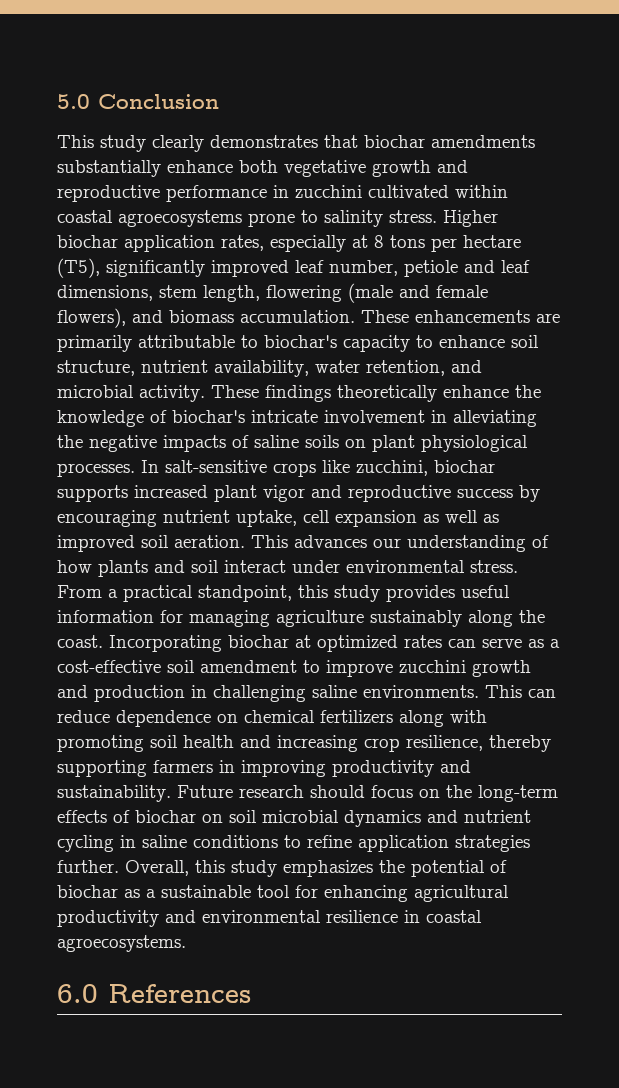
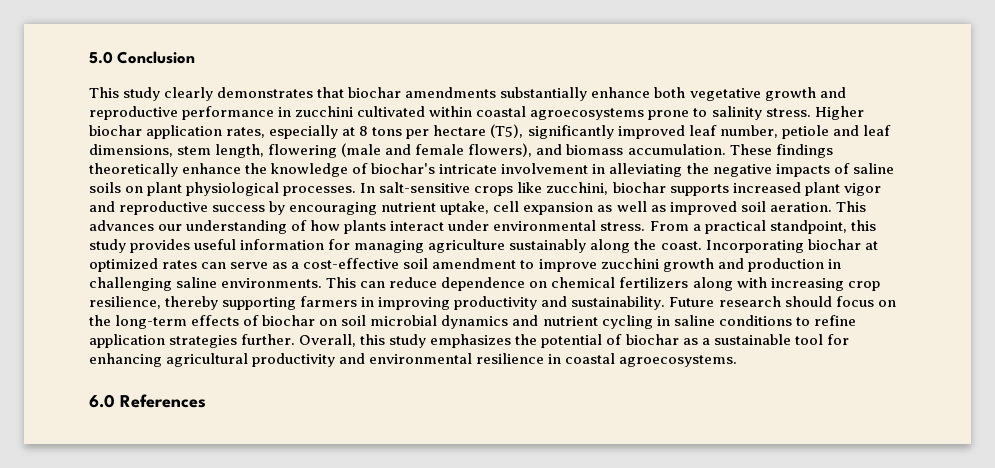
- These enhancements are primarily attributable to biochar's capacity to enhance soil structure, nutrient availability, water retention, and microbial activity. These findings theoretically enhance the knowledge of biochar's intricate involvement in alleviating the negative impacts of saline soils on plant physiological processes.
+ These findings theoretically enhance the knowledge of biochar's intricate involvement in alleviating the negative impacts of saline soils on plant physiological processes.
- This advances our understanding of how plants and soil interact under environmental stress.
+ This advances our understanding of how plants interact under environmental stress.
- This can reduce dependence on chemical fertilizers along with promoting soil health and increasing crop resilience, thereby supporting farmers in improving productivity and sustainability.
+ This can reduce dependence on chemical fertilizers along with increasing crop resilience, thereby supporting farmers in improving productivity and sustainability.

